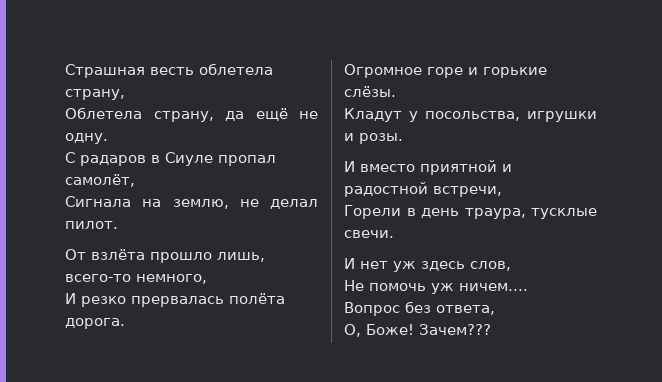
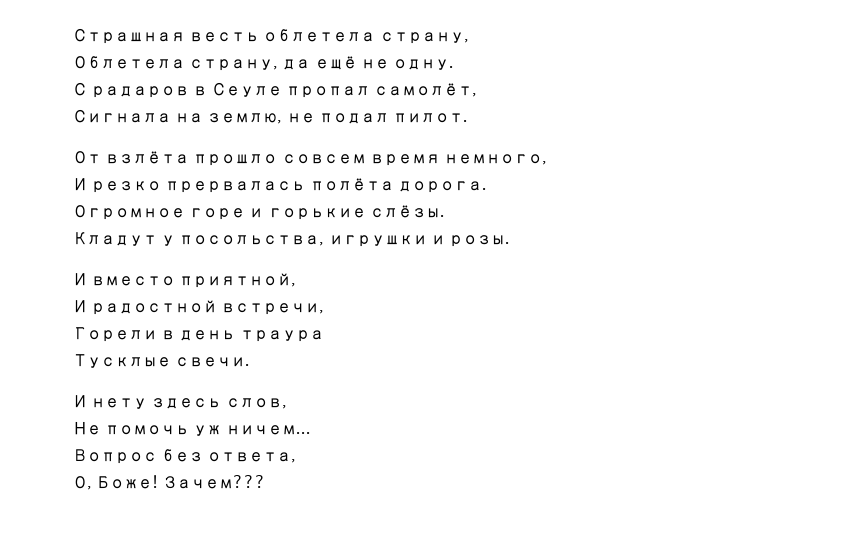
- С радаров в Сиуле пропал самолёт,
+ С радаров в Сеуле пропал самолёт,
- Сигнала на землю, не делал пилот.
+ Сигнала на землю, не подал пилот.
- От взлёта прошло лишь, всего-то немного,
+ От взлёта прошло совсем время немного,
- И вместо приятной и радостной встречи,
+ И вместо приятной,
+ И радостной встречи,
- Горели в день траура, тусклые свечи.
+ Горели в день траура
+ Тусклые свечи.
- И нет уж здесь слов,
+ И нету здесь слов,
- Не помочь уж ничем....
+ Не помочь уж ничем...

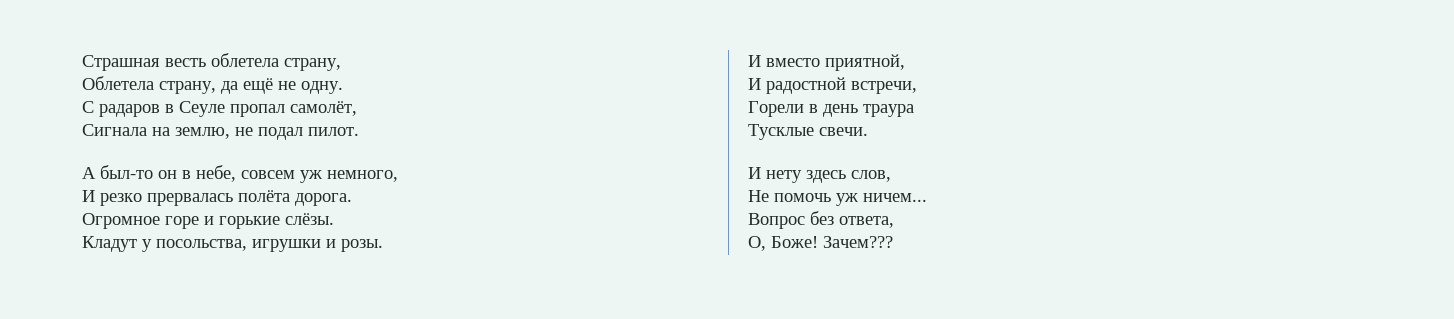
- От взлёта прошло совсем время немного,
+ А был-то он в небе, совсем уж немного,

